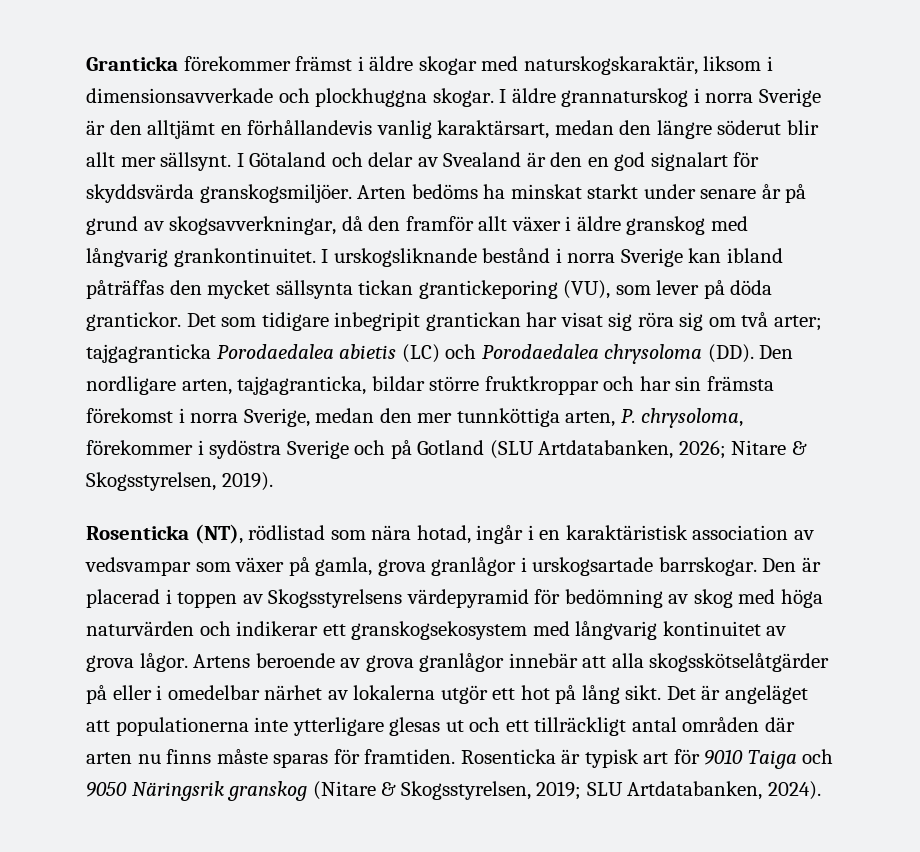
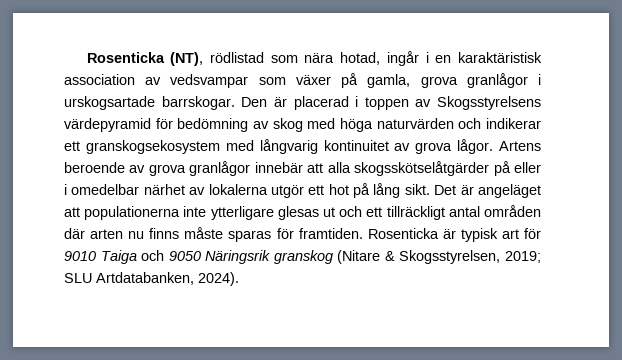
- Granticka förekommer främst i äldre skogar med naturskogskaraktär, liksom i dimensionsavverkade och plockhuggna skogar. I äldre grannaturskog i norra Sverige är den alltjämt en förhållandevis vanlig karaktärsart, medan den längre söderut blir allt mer sällsynt. I Götaland och delar av Svealand är den en god signalart för skyddsvärda granskogsmiljöer. Arten bedöms ha minskat starkt under senare år på grund av skogsavverkningar, då den framför allt växer i äldre granskog med långvarig grankontinuitet. I urskogsliknande bestånd i norra Sverige kan ibland påträffas den mycket sällsynta tickan grantickeporing (VU), som lever på döda grantickor. Det som tidigare inbegripit grantickan har visat sig röra sig om två arter; tajgagranticka Porodaedalea abietis (LC) och Porodaedalea chrysoloma (DD). Den nordligare arten, tajgagranticka, bildar större fruktkroppar och har sin främsta förekomst i norra Sverige, medan den mer tunnköttiga arten, P. chrysoloma, förekommer i sydöstra Sverige och på Gotland (SLU Artdatabanken, 2026; Nitare & Skogsstyrelsen, 2019).

